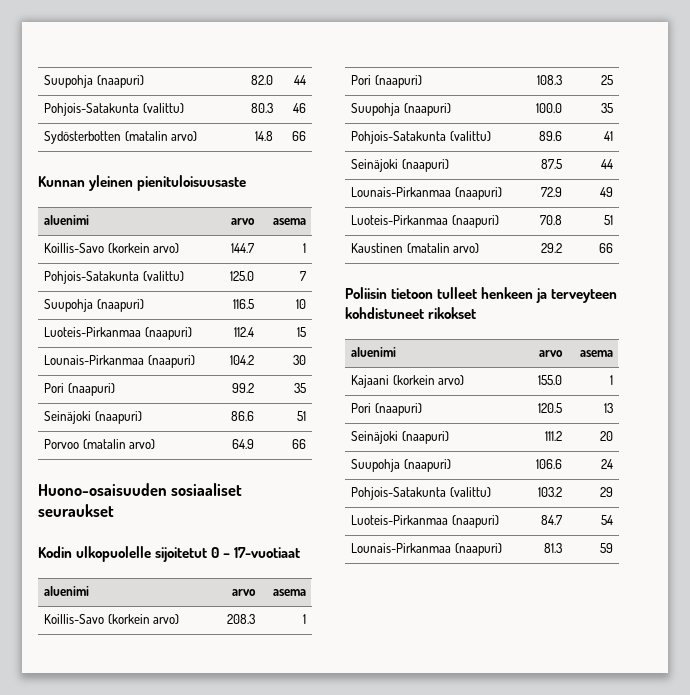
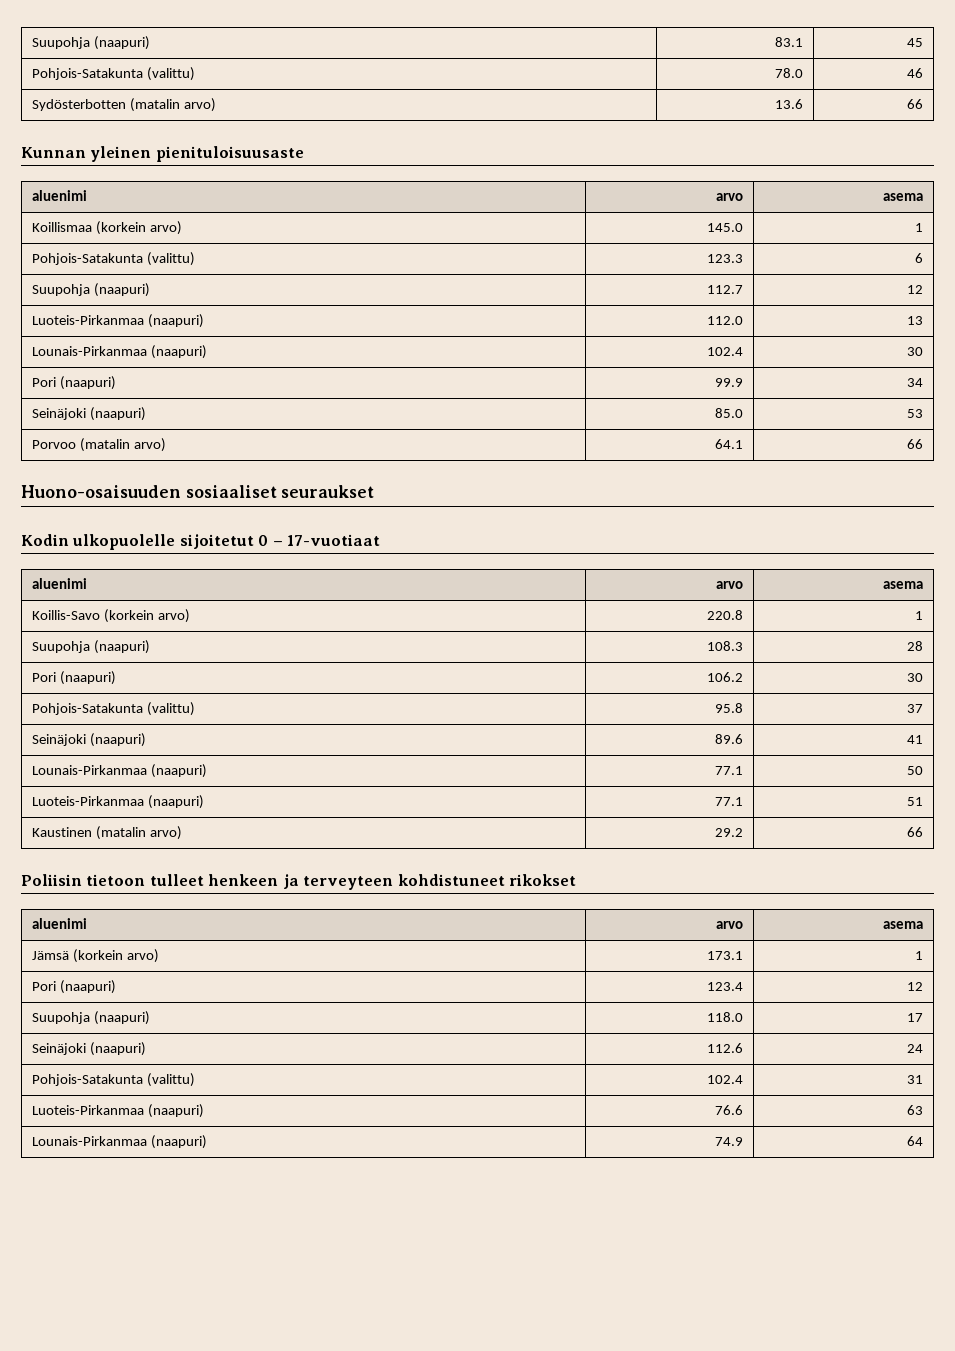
- Suupohja (naapuri) | 82.0 | 44
- Pohjois-Satakunta (valittu) | 80.3 | 46
+ Suupohja (naapuri) | 83.1 | 45
+ Pohjois-Satakunta (valittu) | 78.0 | 46
- Sydösterbotten (matalin arvo) | 14.8 | 66
+ Sydösterbotten (matalin arvo) | 13.6 | 66
- Koillis-Savo (korkein arvo) | 144.7 | 1
+ Koillismaa (korkein arvo) | 145.0 | 1
- Pohjois-Satakunta (valittu) | 125.0 | 7
- Suupohja (naapuri) | 116.5 | 10
- Luoteis-Pirkanmaa (naapuri) | 112.4 | 15
- Lounais-Pirkanmaa (naapuri) | 104.2 | 30
+ Pohjois-Satakunta (valittu) | 123.3 | 6
+ Suupohja (naapuri) | 112.7 | 12
+ Luoteis-Pirkanmaa (naapuri) | 112.0 | 13
+ Lounais-Pirkanmaa (naapuri) | 102.4 | 30
- Pori (naapuri) | 99.2 | 35
- Seinäjoki (naapuri) | 86.6 | 51
+ Pori (naapuri) | 99.9 | 34
+ Seinäjoki (naapuri) | 85.0 | 53
- Porvoo (matalin arvo) | 64.9 | 66
+ Porvoo (matalin arvo) | 64.1 | 66
- Koillis-Savo (korkein arvo) | 208.3 | 1
- Pori (naapuri) | 108.3 | 25
- Suupohja (naapuri) | 100.0 | 35
- Pohjois-Satakunta (valittu) | 89.6 | 41
- Seinäjoki (naapuri) | 87.5 | 44
- Lounais-Pirkanmaa (naapuri) | 72.9 | 49
- Luoteis-Pirkanmaa (naapuri) | 70.8 | 51
+ Koillis-Savo (korkein arvo) | 220.8 | 1
+ Suupohja (naapuri) | 108.3 | 28
+ Pori (naapuri) | 106.2 | 30
+ Pohjois-Satakunta (valittu) | 95.8 | 37
+ Seinäjoki (naapuri) | 89.6 | 41
+ Lounais-Pirkanmaa (naapuri) | 77.1 | 50
+ Luoteis-Pirkanmaa (naapuri) | 77.1 | 51
- Kajaani (korkein arvo) | 155.0 | 1
- Pori (naapuri) | 120.5 | 13
- Seinäjoki (naapuri) | 111.2 | 20
- Suupohja (naapuri) | 106.6 | 24
+ Jämsä (korkein arvo) | 173.1 | 1
+ Pori (naapuri) | 123.4 | 12
+ Suupohja (naapuri) | 118.0 | 17
+ Seinäjoki (naapuri) | 112.6 | 24
- Pohjois-Satakunta (valittu) | 103.2 | 29
- Luoteis-Pirkanmaa (naapuri) | 84.7 | 54
- Lounais-Pirkanmaa (naapuri) | 81.3 | 59
+ Pohjois-Satakunta (valittu) | 102.4 | 31
+ Luoteis-Pirkanmaa (naapuri) | 76.6 | 63
+ Lounais-Pirkanmaa (naapuri) | 74.9 | 64

